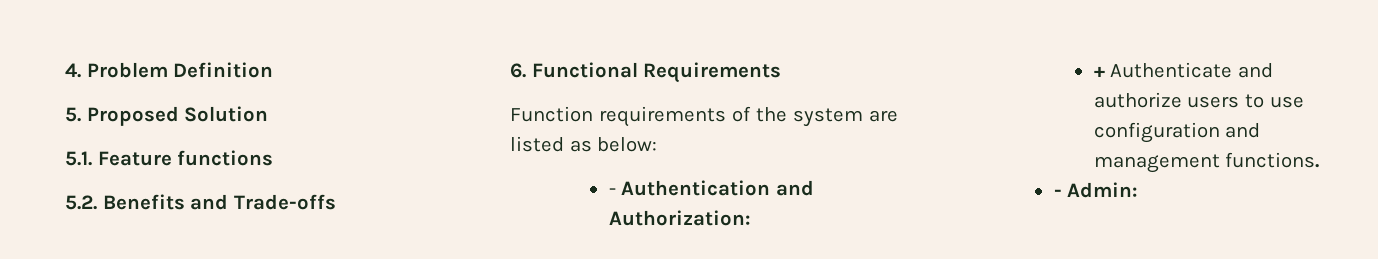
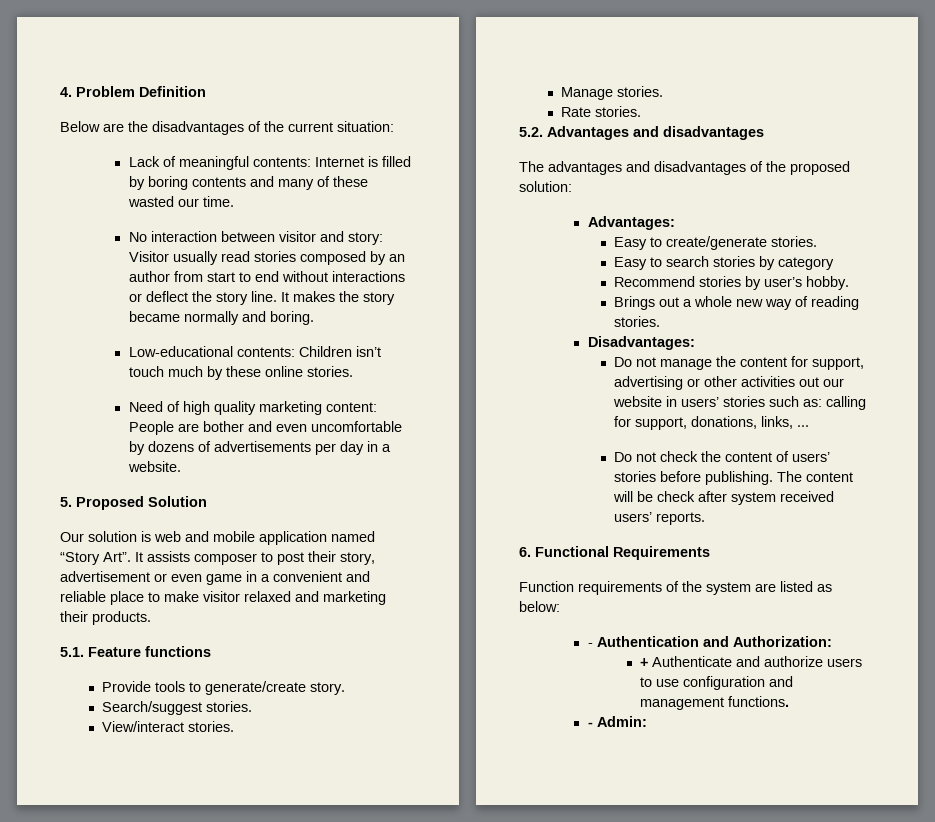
+ Below are the disadvantages of the current situation:
+ Lack of meaningful contents: Internet is filled by boring contents and many of these wasted our time.
+ No interaction between visitor and story: Visitor usually read stories composed by an author from start to end without interactions or deflect the story line. It makes the story became normally and boring.
+ Low-educational contents: Children isn’t touch much by these online stories.
+ Need of high quality marketing content: People are bother and even uncomfortable by dozens of advertisements per day in a website.
  5. Proposed Solution
+ Our solution is web and mobile application named “Story Art”. It assists composer to post their story, advertisement or even game in a convenient and reliable place to make visitor relaxed and marketing their products.
  5.1. Feature functions
- 5.2. Benefits and Trade-offs
+ Provide tools to generate/create story.
+ Search/suggest stories.
+ View/interact stories.
+ Manage stories.
+ Rate stories.
+ 5.2. Advantages and disadvantages
+ The advantages and disadvantages of the proposed solution:
+ Advantages:
+ Easy to create/generate stories.
+ Easy to search stories by category
+ Recommend stories by user’s hobby.
+ Brings out a whole new way of reading stories.
+ Disadvantages:
+ Do not manage the content for support, advertising or other activities out our website in users’ stories such as: calling for support, donations, links, ...
+ Do not check the content of users’ stories before publishing. The content will be check after system received users’ reports.

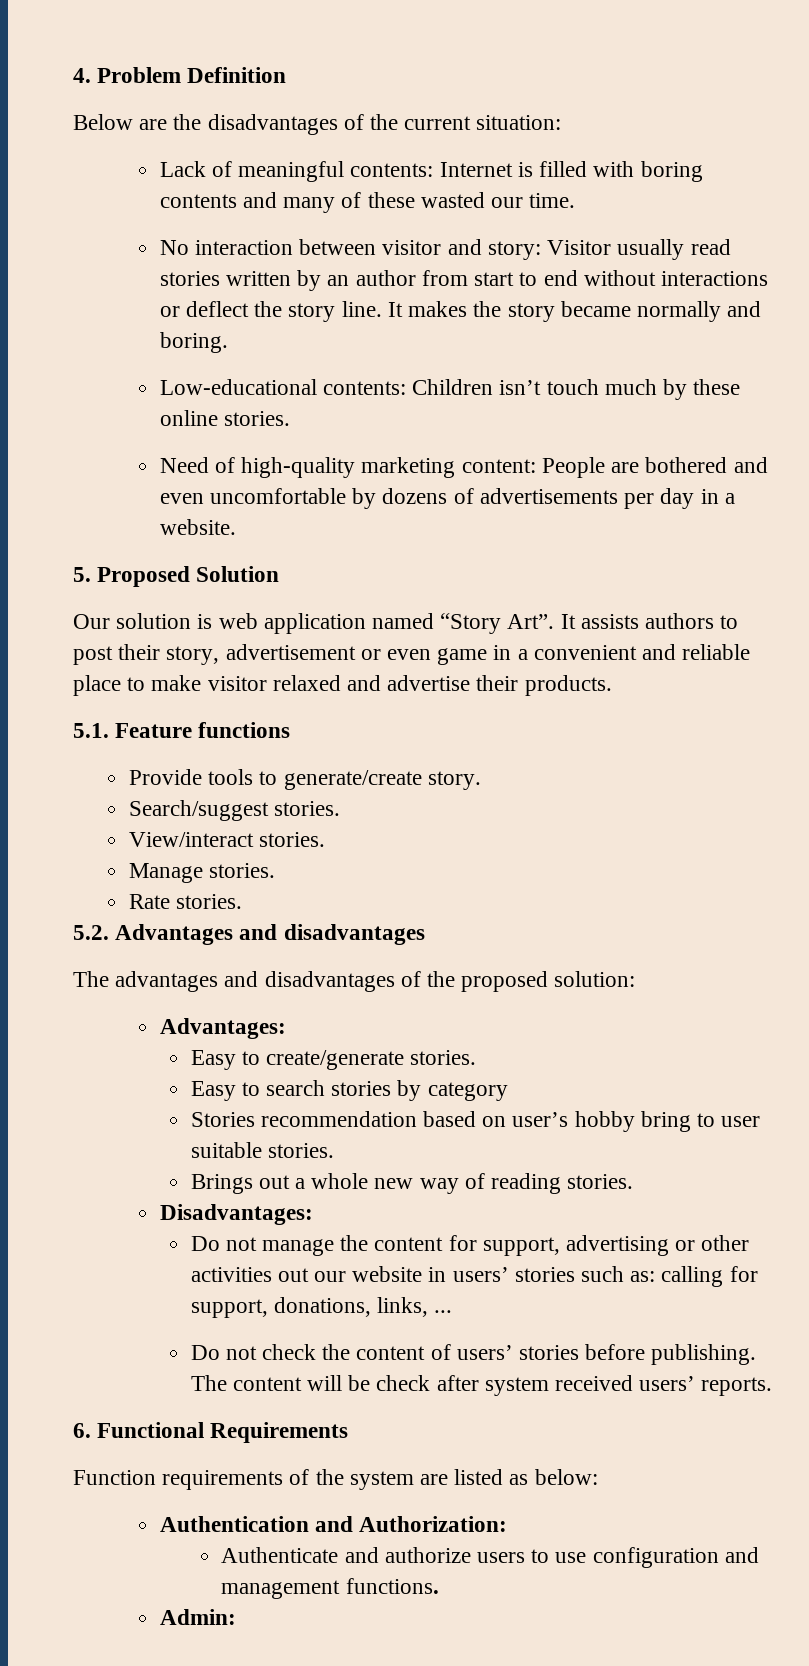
- Lack of meaningful contents: Internet is filled by boring contents and many of these wasted our time.
+ Lack of meaningful contents: Internet is filled with boring contents and many of these wasted our time.
- No interaction between visitor and story: Visitor usually read stories composed by an author from start to end without interactions or deflect the story line.
+ No interaction between visitor and story: Visitor usually read stories written by an author from start to end without interactions or deflect the story line.
- Need of high quality marketing content: People are bother and even uncomfortable by dozens of advertisements per day in a website.
+ Need of high-quality marketing content: People are bothered and even uncomfortable by dozens of advertisements per day in a website.
- Our solution is web and mobile application named “Story Art”.
+ Our solution is web application named “Story Art”.
- It assists composer to post their story, advertisement or even game in a convenient and reliable place to make visitor relaxed and marketing their products.
+ It assists authors to post their story, advertisement or even game in a convenient and reliable place to make visitor relaxed and advertise their products.
- Recommend stories by user’s hobby.
+ Stories recommendation based on user’s hobby bring to user suitable stories.
- - Authentication and Authorization:
+ Authentication and Authorization:
- + Authenticate and authorize users to use configuration and management functions.
+ Authenticate and authorize users to use configuration and management functions.
- - Admin:
+ Admin:

